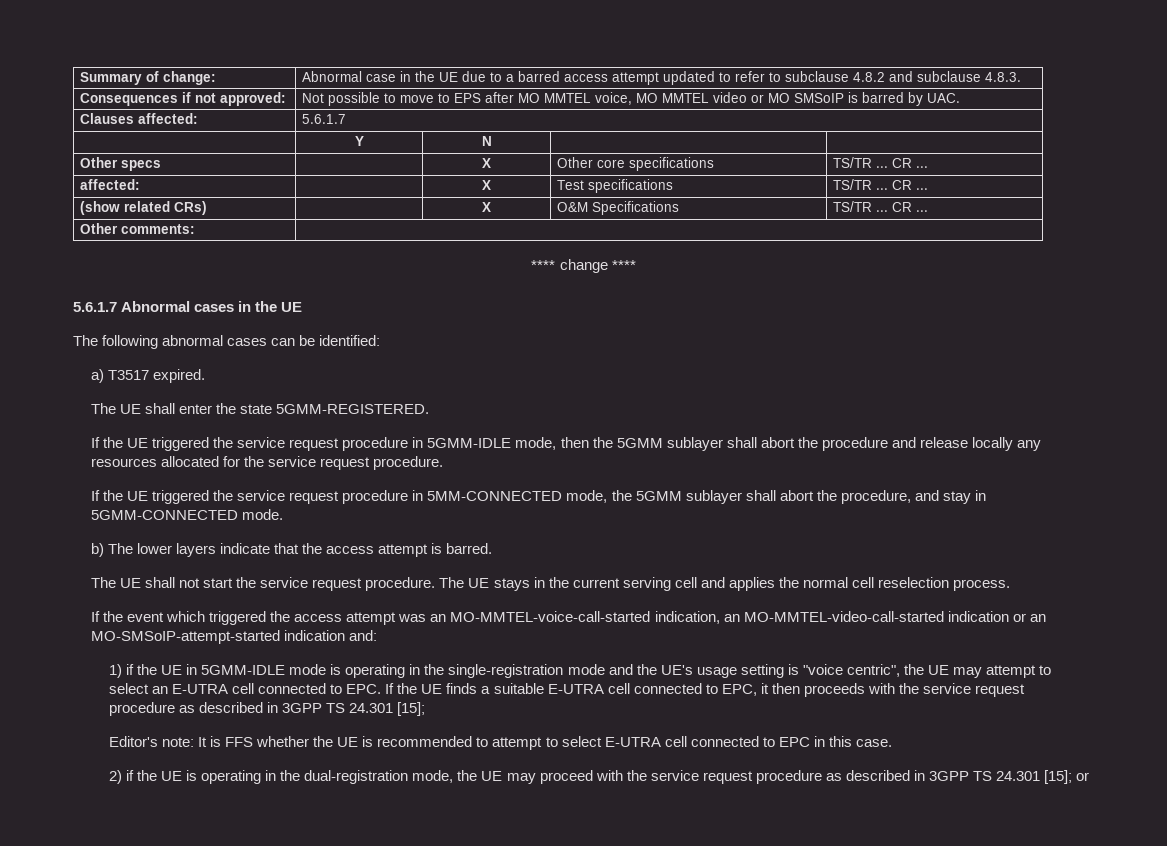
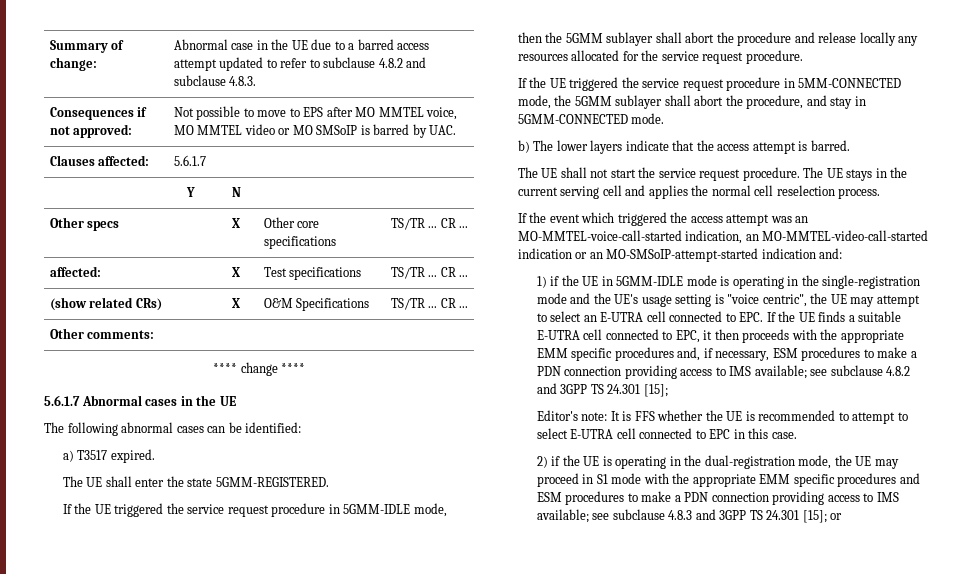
- 1) if the UE in 5GMM-IDLE mode is operating in the single-registration mode and the UE's usage setting is "voice centric", the UE may attempt to select an E-UTRA cell connected to EPC. If the UE finds a suitable E-UTRA cell connected to EPC, it then proceeds with the service request procedure as described in 3GPP TS 24.301 [15];
+ 1) if the UE in 5GMM-IDLE mode is operating in the single-registration mode and the UE's usage setting is "voice centric", the UE may attempt to select an E-UTRA cell connected to EPC. If the UE finds a suitable E-UTRA cell connected to EPC, it then proceeds with the appropriate EMM specific procedures and, if necessary, ESM procedures to make a PDN connection providing access to IMS available; see subclause 4.8.2 and 3GPP TS 24.301 [15];
- 2) if the UE is operating in the dual-registration mode, the UE may proceed with the service request procedure as described in 3GPP TS 24.301 [15]; or
+ 2) if the UE is operating in the dual-registration mode, the UE may proceed in S1 mode with the appropriate EMM specific procedures and ESM procedures to make a PDN connection providing access to IMS available; see subclause 4.8.3 and 3GPP TS 24.301 [15]; or

